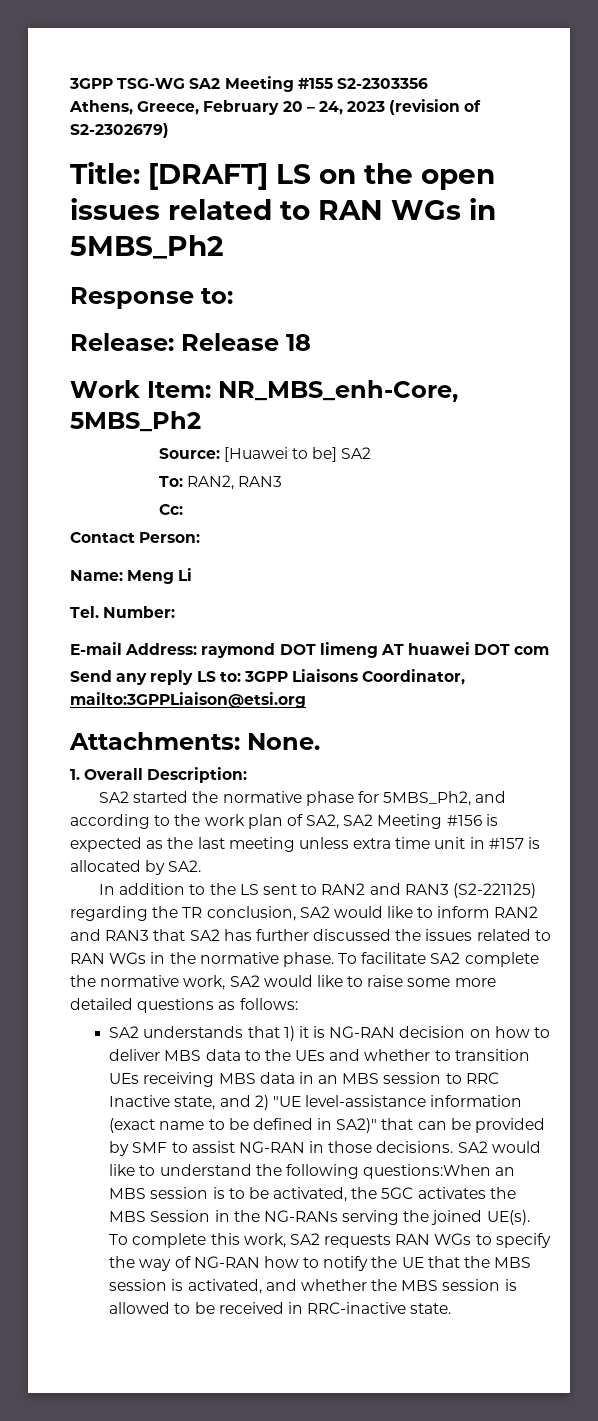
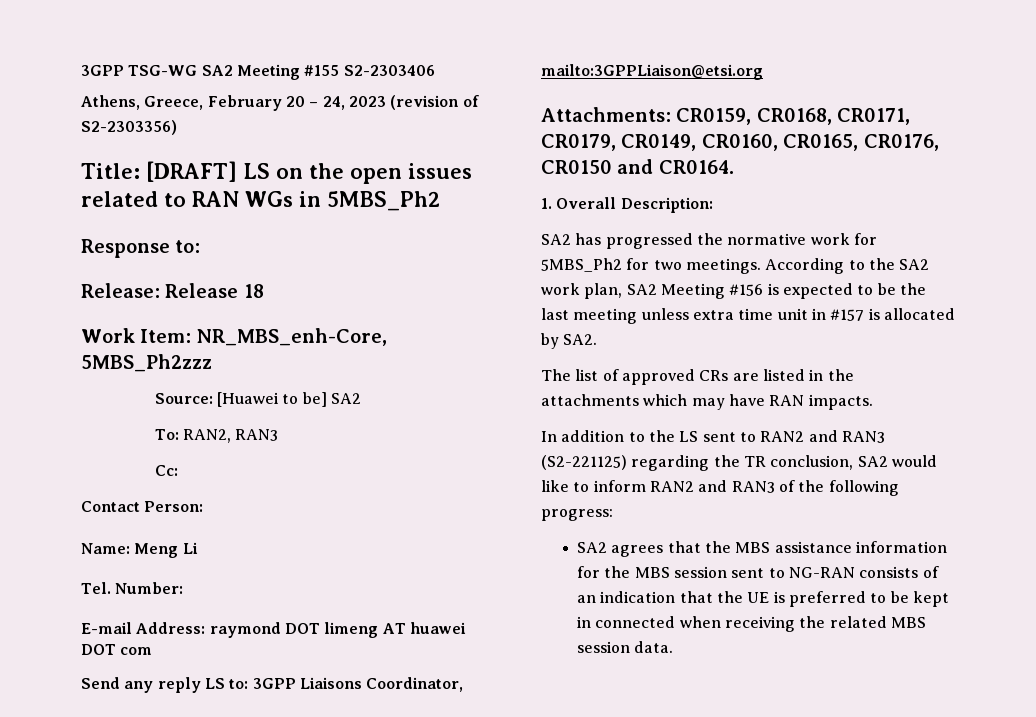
- 3GPP TSG-WG SA2 Meeting #155 S2-2303356
+ 3GPP TSG-WG SA2 Meeting #155 S2-2303406
- Athens, Greece, February 20 – 24, 2023 (revision of S2-2302679)
+ Athens, Greece, February 20 – 24, 2023 (revision of S2-2303356)
- Work Item: NR_MBS_enh-Core, 5MBS_Ph2
+ Work Item: NR_MBS_enh-Core, 5MBS_Ph2zzz
- Attachments: None.
+ Attachments: CR0159, CR0168, CR0171, CR0179, CR0149, CR0160, CR0165, CR0176, CR0150 and CR0164.
  1. Overall Description:
- SA2 started the normative phase for 5MBS_Ph2, and according to the work plan of SA2, SA2 Meeting #156 is expected as the last meeting unless extra time unit in #157 is allocated by SA2.
+ SA2 has progressed the normative work for 5MBS_Ph2 for two meetings. According to the SA2 work plan, SA2 Meeting #156 is expected to be the last meeting unless extra time unit in #157 is allocated by SA2.
+ The list of approved CRs are listed in the attachments which may have RAN impacts.
- In addition to the LS sent to RAN2 and RAN3 (S2-221125) regarding the TR conclusion, SA2 would like to inform RAN2 and RAN3 that SA2 has further discussed the issues related to RAN WGs in the normative phase. To facilitate SA2 complete the normative work, SA2 would like to raise some more detailed questions as follows:
- SA2 understands that 1) it is NG-RAN decision on how to deliver MBS data to the UEs and whether to transition UEs receiving MBS data in an MBS session to RRC Inactive state, and 2) "UE level-assistance information (exact name to be defined in SA2)" that can be provided by SMF to assist NG-RAN in those decisions. SA2 would like to understand the following questions:When an MBS session is to be activated, the 5GC activates the MBS Session in the NG-RANs serving the joined UE(s). To complete this work, SA2 requests RAN WGs to specify the way of NG-RAN how to notify the UE that the MBS session is activated, and whether the MBS session is allowed to be received in RRC-inactive state.
+ In addition to the LS sent to RAN2 and RAN3 (S2-221125) regarding the TR conclusion, SA2 would like to inform RAN2 and RAN3 of the following progress:
+ SA2 agrees that the MBS assistance information for the MBS session sent to NG-RAN consists of an indication that the UE is preferred to be kept in connected when receiving the related MBS session data.

